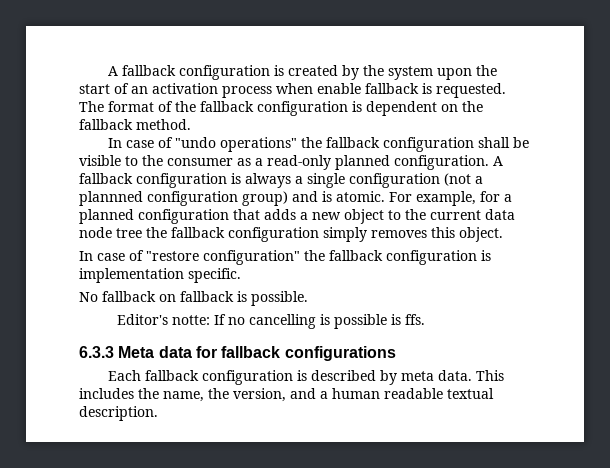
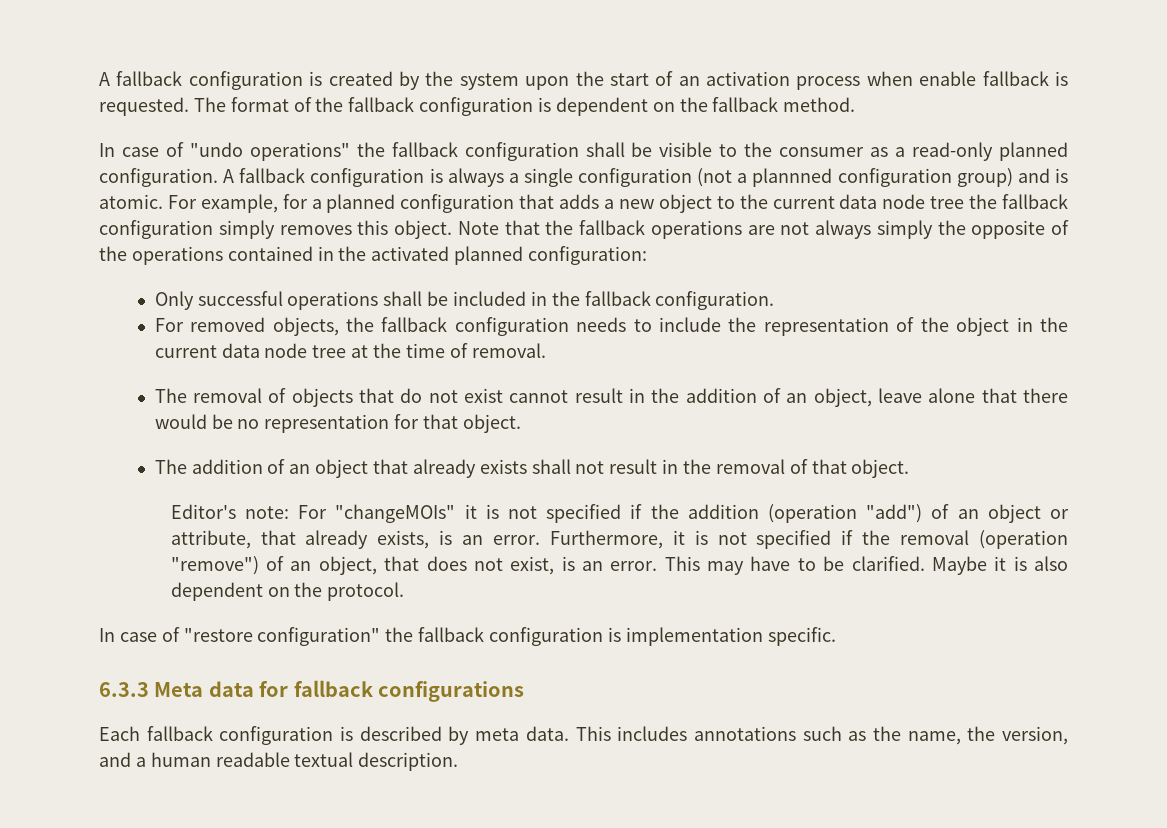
+ Note that the fallback operations are not always simply the opposite of the operations contained in the activated planned configuration:
+ Only successful operations shall be included in the fallback configuration.
+ For removed objects, the fallback configuration needs to include the representation of the object in the current data node tree at the time of removal.
+ The removal of objects that do not exist cannot result in the addition of an object, leave alone that there would be no representation for that object.
+ The addition of an object that already exists shall not result in the removal of that object.
+ Editor's note: For "changeMOIs" it is not specified if the addition (operation "add") of an object or attribute, that already exists, is an error. Furthermore, it is not specified if the removal (operation "remove") of an object, that does not exist, is an error. This may have to be clarified. Maybe it is also dependent on the protocol.
- No fallback on fallback is possible.
- Editor's notte: If no cancelling is possible is ffs.
- This includes the name, the version, and a human readable textual description.
+ This includes annotations such as the name, the version, and a human readable textual description.

